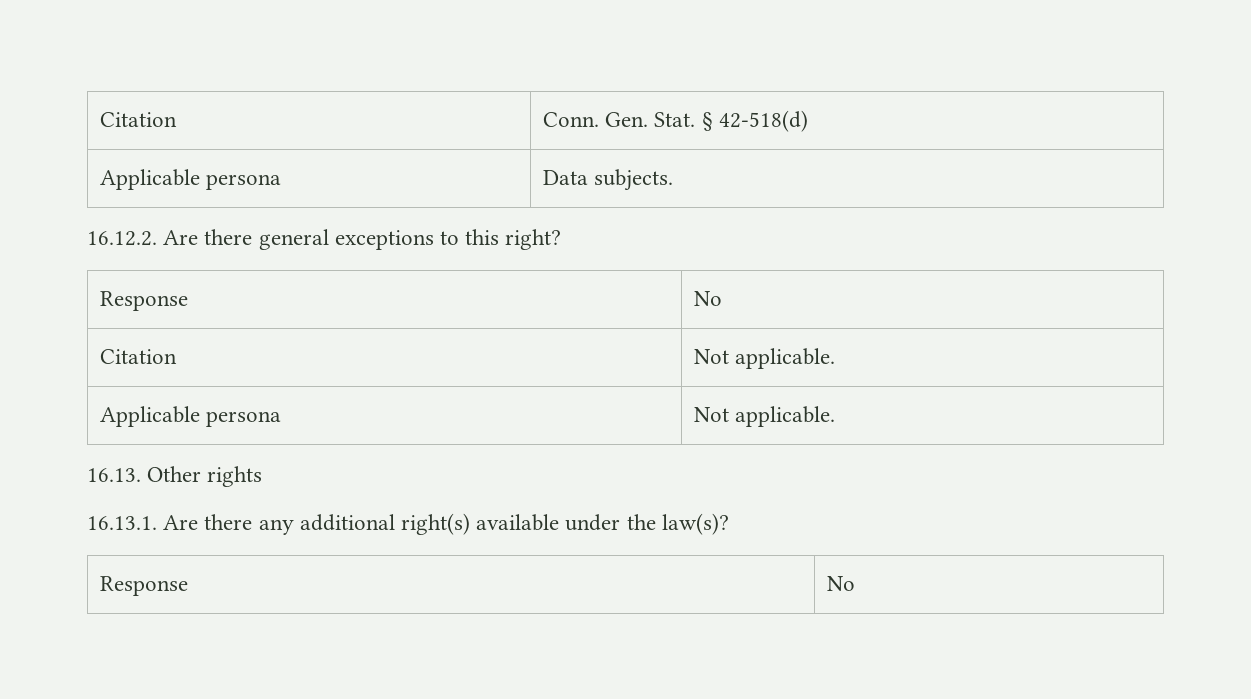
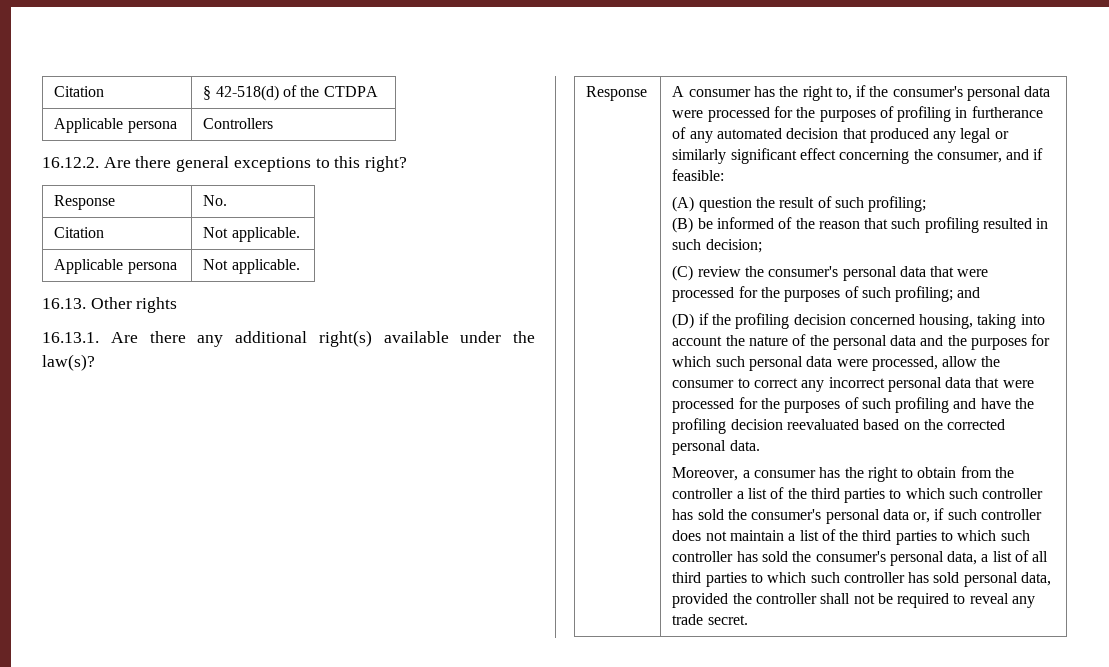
- Citation | Conn. Gen. Stat. § 42‑518(d)
- Applicable persona | Data subjects.
+ Citation | § 42‑518(d) of the CTDPA
+ Applicable persona | Controllers
  16.12.2. Are there general exceptions to this right?
- Response | No
+ Response | No.
  16.13.1. Are there any additional right(s) available under the law(s)?
- Response | No
+ Response | A consumer has the right to, if the consumer's personal data were processed for the purposes of profiling in furtherance of any automated decision that produced any legal or similarly significant effect concerning the consumer, and if feasible:
+ (A) question the result of such profiling;
+ (B) be informed of the reason that such profiling resulted in such decision;
+ (C) review the consumer's personal data that were processed for the purposes of such profiling; and
+ (D) if the profiling decision concerned housing, taking into account the nature of the personal data and the purposes for which such personal data were processed, allow the consumer to correct any incorrect personal data that were processed for the purposes of such profiling and have the profiling decision reevaluated based on the corrected personal data.
+ Moreover, a consumer has the right to obtain from the controller a list of the third parties to which such controller has sold the consumer's personal data or, if such controller does not maintain a list of the third parties to which such controller has sold the consumer's personal data, a list of all third parties to which such controller has sold personal data, provided the controller shall not be required to reveal any trade secret.

